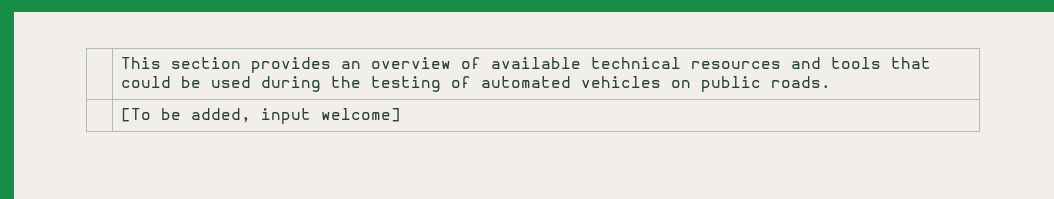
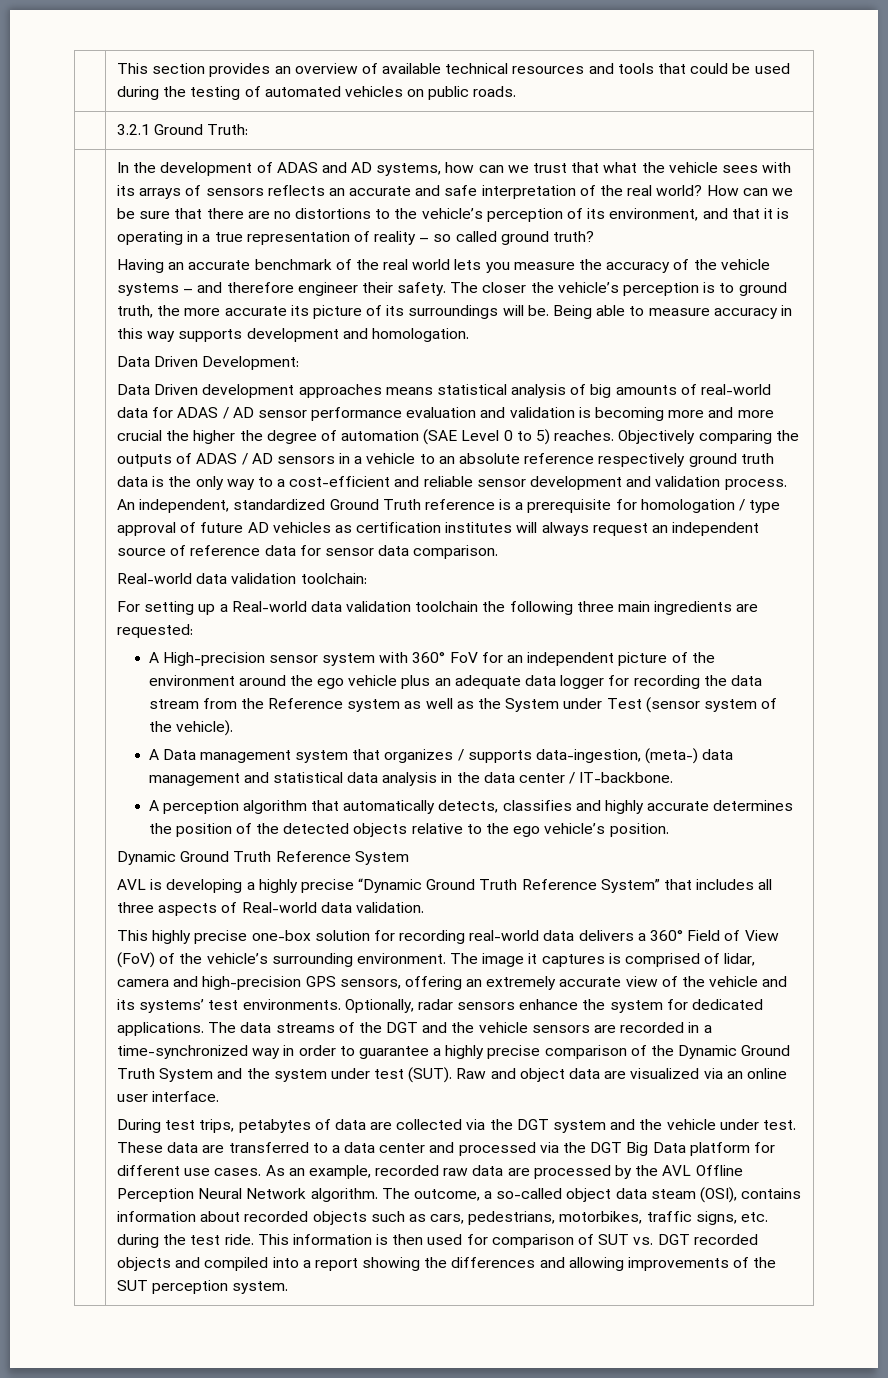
- | [To be added, input welcome]
+ | 3.2.1 Ground Truth:
+ | In the development of ADAS and AD systems, how can we trust that what the vehicle sees with its arrays of sensors reflects an accurate and safe interpretation of the real world? How can we be sure that there are no distortions to the vehicle’s perception of its environment, and that it is operating in a true representation of reality – so called ground truth?
+ Having an accurate benchmark of the real world lets you measure the accuracy of the vehicle systems – and therefore engineer their safety. The closer the vehicle’s perception is to ground truth, the more accurate its picture of its surroundings will be. Being able to measure accuracy in this way supports development and homologation.
+ Data Driven Development:
+ Data Driven development approaches means statistical analysis of big amounts of real-world data for ADAS / AD sensor performance evaluation and validation is becoming more and more crucial the higher the degree of automation (SAE Level 0 to 5) reaches. Objectively comparing the outputs of ADAS / AD sensors in a vehicle to an absolute reference respectively ground truth data is the only way to a cost-efficient and reliable sensor development and validation process. An independent, standardized Ground Truth reference is a prerequisite for homologation / type approval of future AD vehicles as certification institutes will always request an independent source of reference data for sensor data comparison.
+ Real-world data validation toolchain:
+ For setting up a Real-world data validation toolchain the following three main ingredients are requested:
+ A High-precision sensor system with 360° FoV for an independent picture of the environment around the ego vehicle plus an adequate data logger for recording the data stream from the Reference system as well as the System under Test (sensor system of the vehicle).
+ A Data management system that organizes / supports data-ingestion, (meta-) data management and statistical data analysis in the data center / IT-backbone.
+ A perception algorithm that automatically detects, classifies and highly accurate determines the position of the detected objects relative to the ego vehicle’s position.
+ Dynamic Ground Truth Reference System
+ AVL is developing a highly precise “Dynamic Ground Truth Reference System” that includes all three aspects of Real-world data validation.
+ This highly precise one-box solution for recording real-world data delivers a 360° Field of View (FoV) of the vehicle’s surrounding environment. The image it captures is comprised of lidar, camera and high-precision GPS sensors, offering an extremely accurate view of the vehicle and its systems’ test environments. Optionally, radar sensors enhance the system for dedicated applications. The data streams of the DGT and the vehicle sensors are recorded in a time-synchronized way in order to guarantee a highly precise comparison of the Dynamic Ground Truth System and the system under test (SUT). Raw and object data are visualized via an online user interface.
+ During test trips, petabytes of data are collected via the DGT system and the vehicle under test. These data are transferred to a data center and processed via the DGT Big Data platform for different use cases. As an example, recorded raw data are processed by the AVL Offline Perception Neural Network algorithm. The outcome, a so-called object data steam (OSI), contains information about recorded objects such as cars, pedestrians, motorbikes, traffic signs, etc. during the test ride. This information is then used for comparison of SUT vs. DGT recorded objects and compiled into a report showing the differences and allowing improvements of the SUT perception system.

